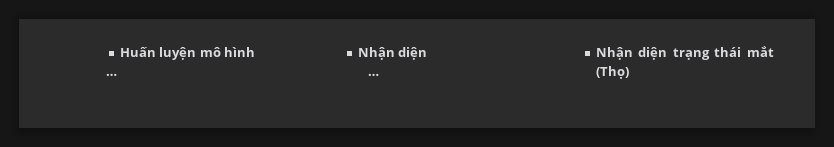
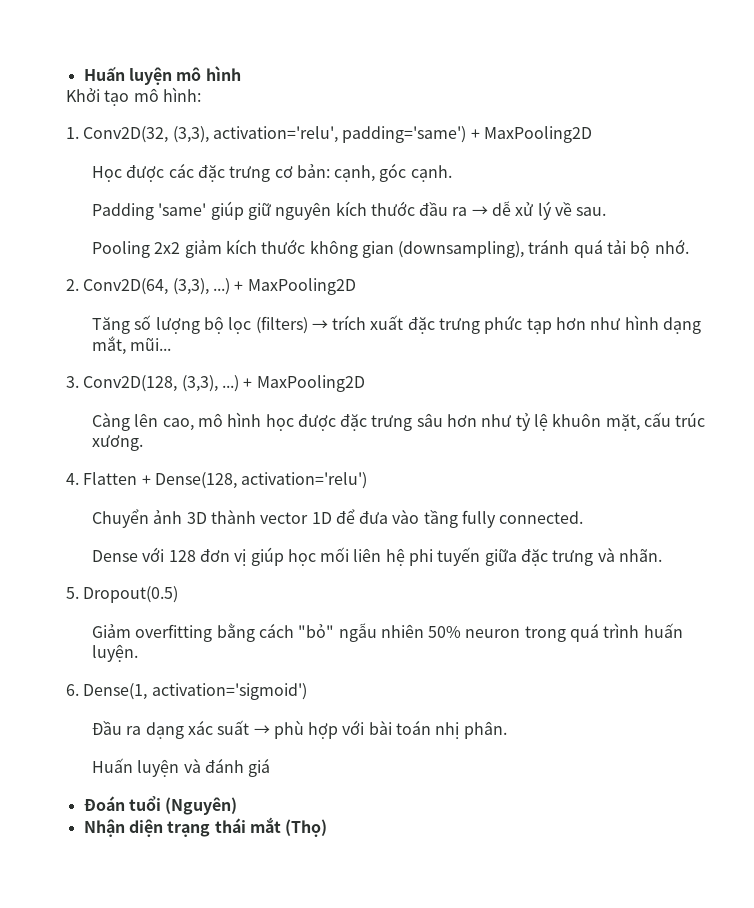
  Huấn luyện mô hình
- …
- Nhận diện
- …
+ Khởi tạo mô hình:
+ 1. Conv2D(32, (3,3), activation='relu', padding='same') + MaxPooling2D
+ Học được các đặc trưng cơ bản: cạnh, góc cạnh.
+ Padding 'same' giúp giữ nguyên kích thước đầu ra → dễ xử lý về sau.
+ Pooling 2x2 giảm kích thước không gian (downsampling), tránh quá tải bộ nhớ.
+ 2. Conv2D(64, (3,3), ...) + MaxPooling2D
+ Tăng số lượng bộ lọc (filters) → trích xuất đặc trưng phức tạp hơn như hình dạng mắt, mũi...
+ 3. Conv2D(128, (3,3), ...) + MaxPooling2D
+ Càng lên cao, mô hình học được đặc trưng sâu hơn như tỷ lệ khuôn mặt, cấu trúc xương.
+ 4. Flatten + Dense(128, activation='relu')
+ Chuyển ảnh 3D thành vector 1D để đưa vào tầng fully connected.
+ Dense với 128 đơn vị giúp học mối liên hệ phi tuyến giữa đặc trưng và nhãn.
+ 5. Dropout(0.5)
+ Giảm overfitting bằng cách "bỏ" ngẫu nhiên 50% neuron trong quá trình huấn luyện.
+ 6. Dense(1, activation='sigmoid')
+ Đầu ra dạng xác suất → phù hợp với bài toán nhị phân.
+ Huấn luyện và đánh giá
+ Đoán tuổi (Nguyên)

